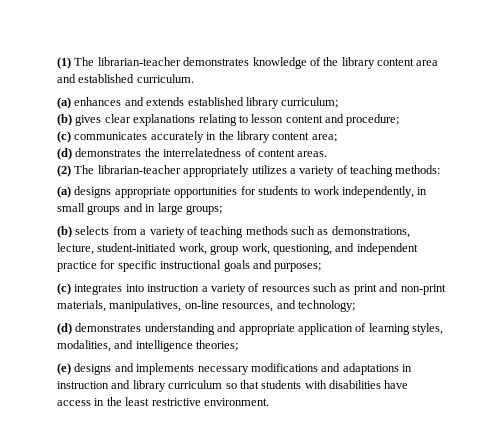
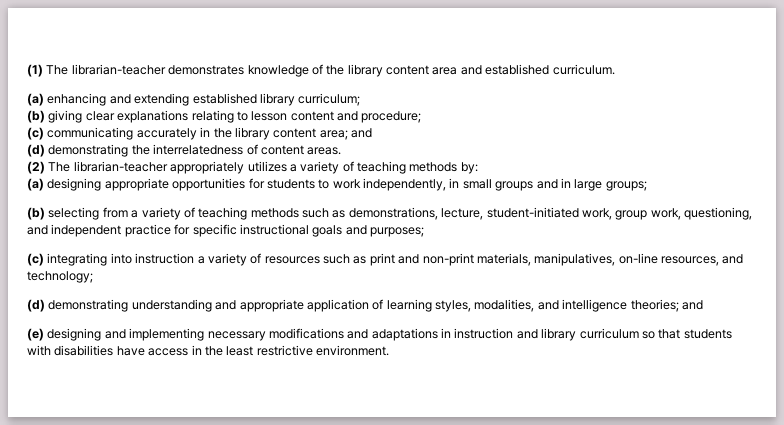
- (a) enhances and extends established library curriculum;
+ (a) enhancing and extending established library curriculum;
- (b) gives clear explanations relating to lesson content and procedure;
+ (b) giving clear explanations relating to lesson content and procedure;
- (c) communicates accurately in the library content area;
- (d) demonstrates the interrelatedness of content areas.
+ (c) communicating accurately in the library content area; and
+ (d) demonstrating the interrelatedness of content areas.
- (2) The librarian-teacher appropriately utilizes a variety of teaching methods:
- (a) designs appropriate opportunities for students to work independently, in small groups and in large groups;
+ (2) The librarian-teacher appropriately utilizes a variety of teaching methods by:
+ (a) designing appropriate opportunities for students to work independently, in small groups and in large groups;
- (b) selects from a variety of teaching methods such as demonstrations, lecture, student-initiated work, group work, questioning, and independent practice for specific instructional goals and purposes;
+ (b) selecting from a variety of teaching methods such as demonstrations, lecture, student-initiated work, group work, questioning, and independent practice for specific instructional goals and purposes;
- (c) integrates into instruction a variety of resources such as print and non-print materials, manipulatives, on-line resources, and technology;
+ (c) integrating into instruction a variety of resources such as print and non-print materials, manipulatives, on-line resources, and technology;
- (d) demonstrates understanding and appropriate application of learning styles, modalities, and intelligence theories;
+ (d) demonstrating understanding and appropriate application of learning styles, modalities, and intelligence theories; and
- (e) designs and implements necessary modifications and adaptations in instruction and library curriculum so that students with disabilities have access in the least restrictive environment.
+ (e) designing and implementing necessary modifications and adaptations in instruction and library curriculum so that students with disabilities have access in the least restrictive environment.

